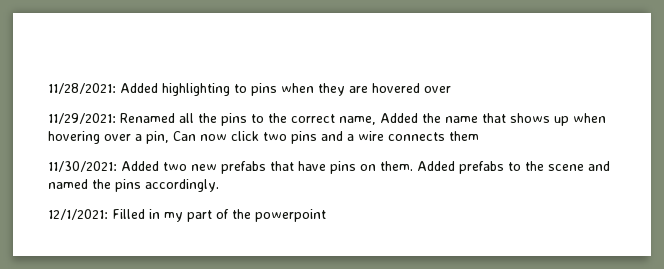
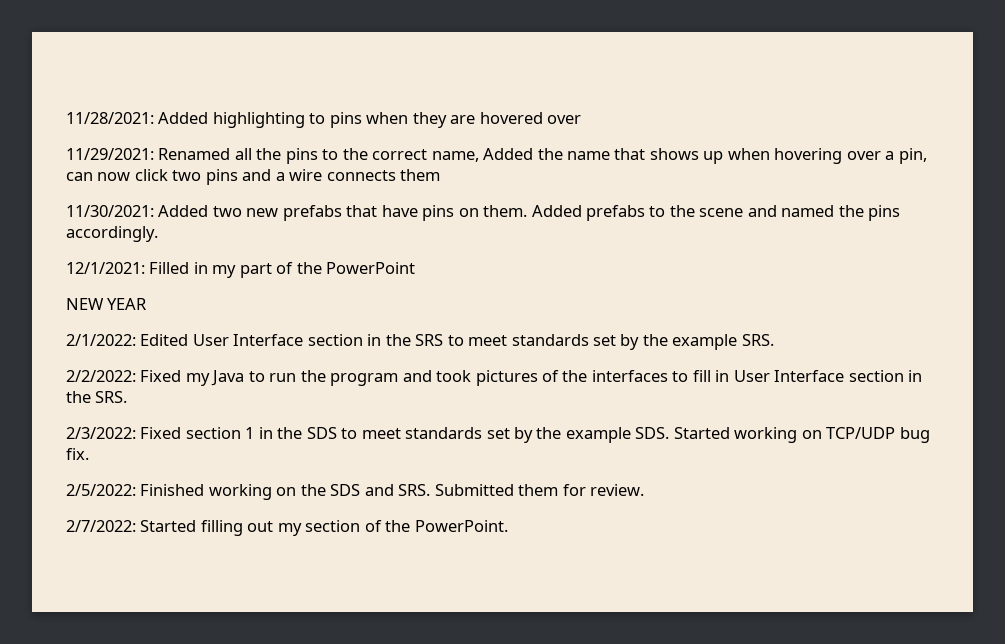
- 11/29/2021: Renamed all the pins to the correct name, Added the name that shows up when hovering over a pin, Can now click two pins and a wire connects them
+ 11/29/2021: Renamed all the pins to the correct name, Added the name that shows up when hovering over a pin, can now click two pins and a wire connects them
- 12/1/2021: Filled in my part of the powerpoint
+ 12/1/2021: Filled in my part of the PowerPoint
+ NEW YEAR
+ 2/1/2022: Edited User Interface section in the SRS to meet standards set by the example SRS.
+ 2/2/2022: Fixed my Java to run the program and took pictures of the interfaces to fill in User Interface section in the SRS.
+ 2/3/2022: Fixed section 1 in the SDS to meet standards set by the example SDS. Started working on TCP/UDP bug fix.
+ 2/5/2022: Finished working on the SDS and SRS. Submitted them for review.
+ 2/7/2022: Started filling out my section of the PowerPoint.

